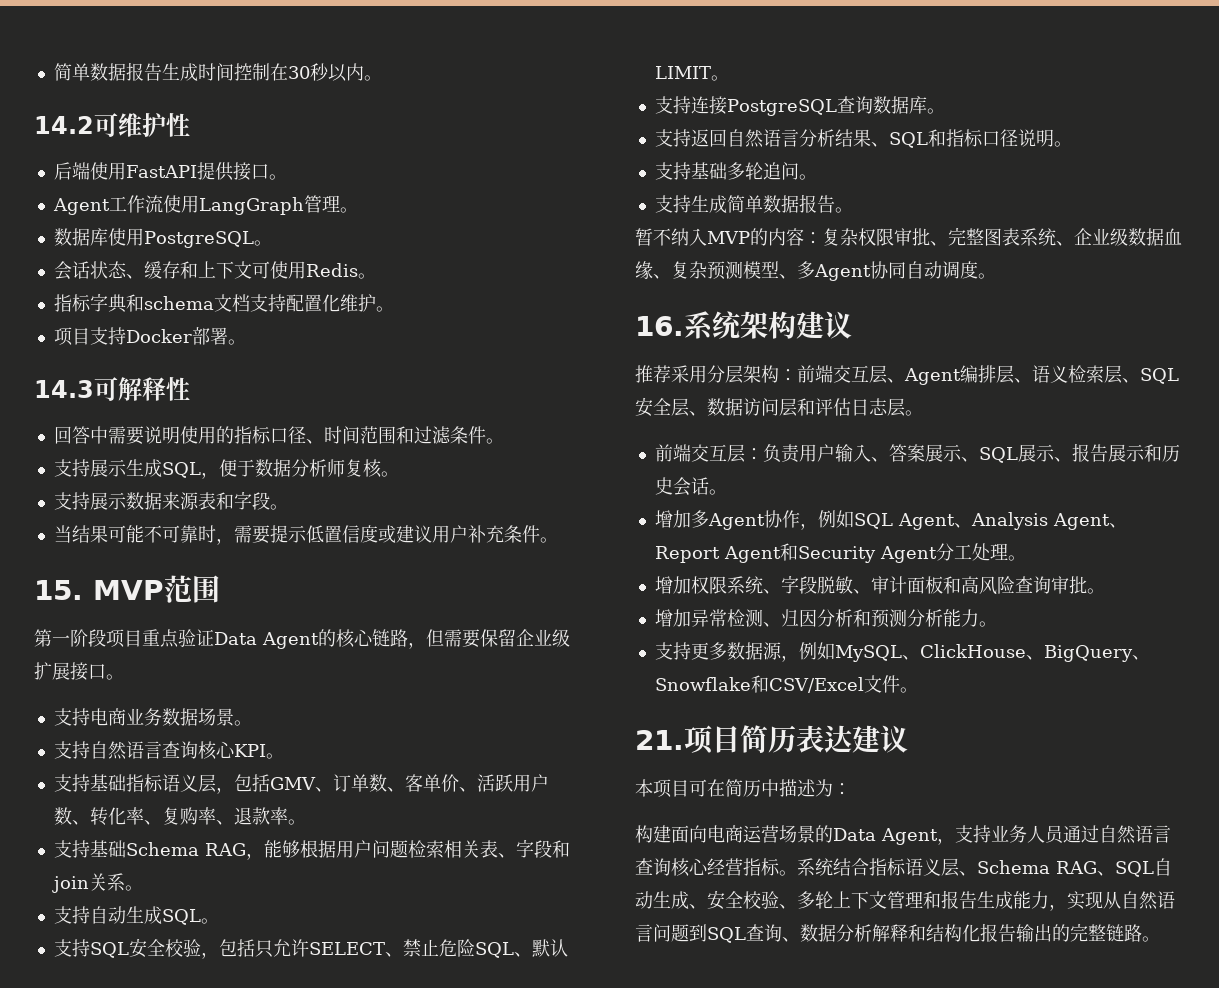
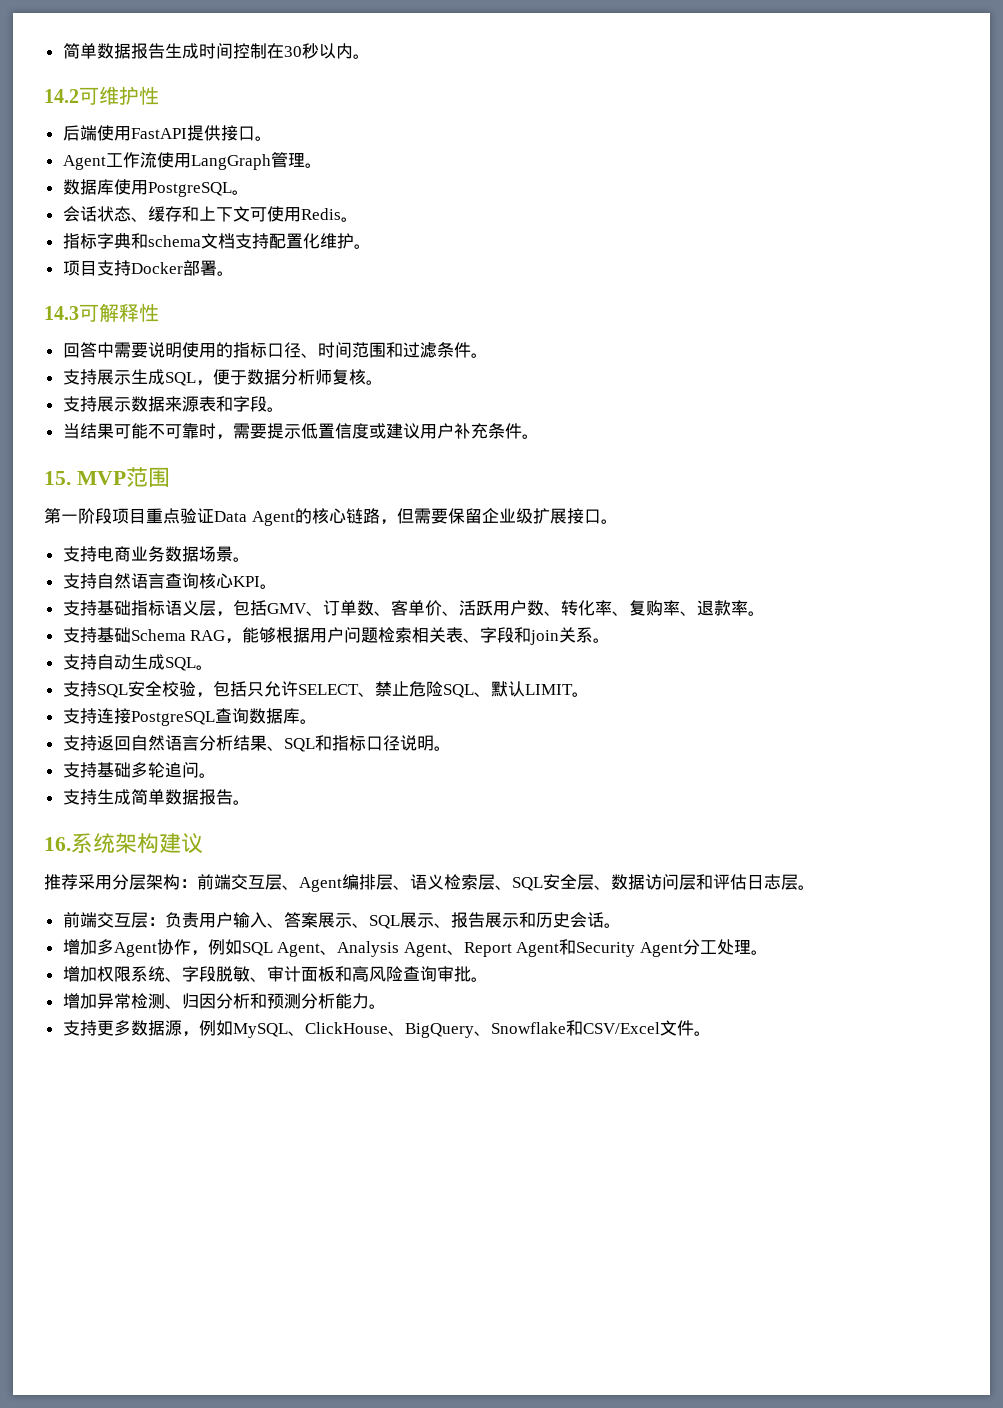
- 暂不纳入MVP的内容：复杂权限审批、完整图表系统、企业级数据血缘、复杂预测模型、多Agent协同自动调度。
- 21.项目简历表达建议
- 本项目可在简历中描述为：
- 构建面向电商运营场景的Data Agent，支持业务人员通过自然语言查询核心经营指标。系统结合指标语义层、Schema RAG、SQL自动生成、安全校验、多轮上下文管理和报告生成能力，实现从自然语言问题到SQL查询、数据分析解释和结构化报告输出的完整链路。

